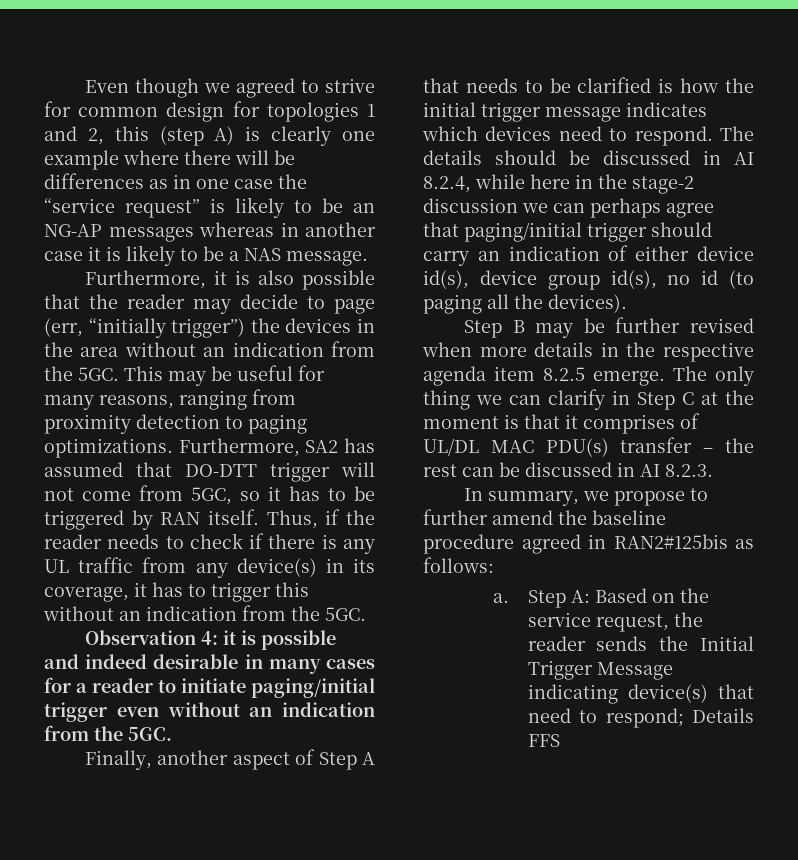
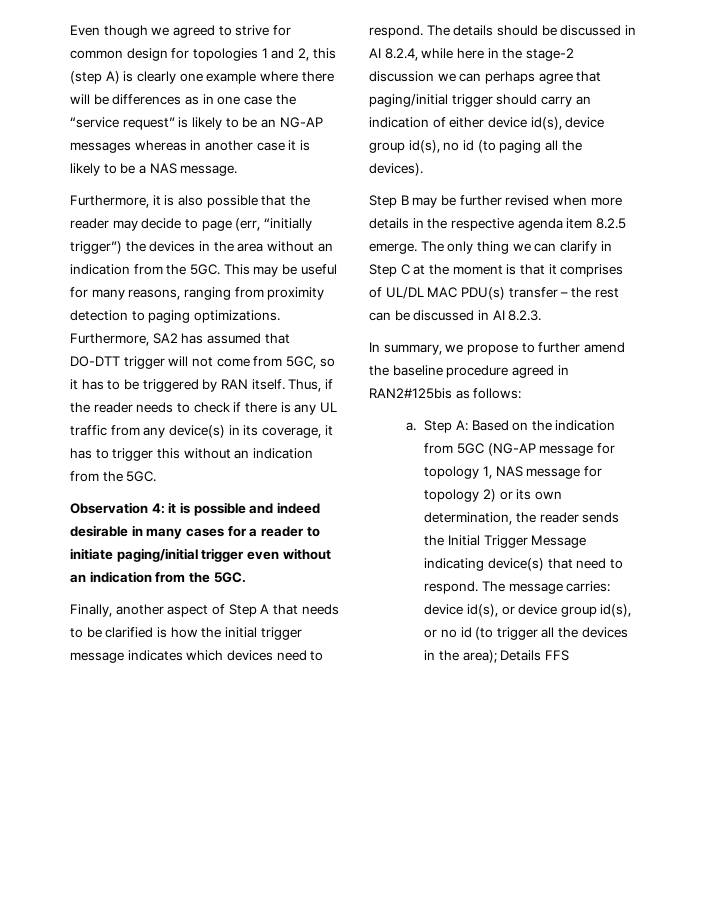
- Step A: Based on the service request, the reader sends the Initial Trigger Message indicating device(s) that need to respond; Details FFS
+ Step A: Based on the indication from 5GC (NG-AP message for topology 1, NAS message for topology 2) or its own determination, the reader sends the Initial Trigger Message indicating device(s) that need to respond. The message carries: device id(s), or device group id(s), or no id (to trigger all the devices in the area); Details FFS

